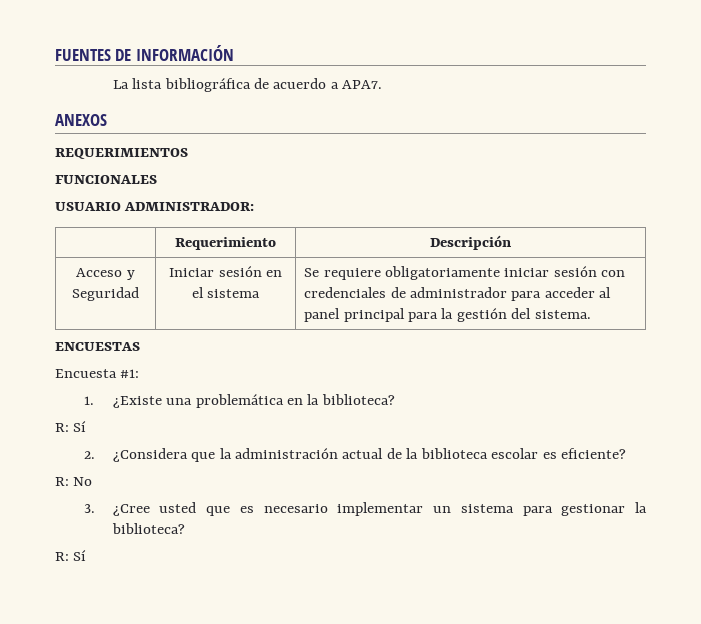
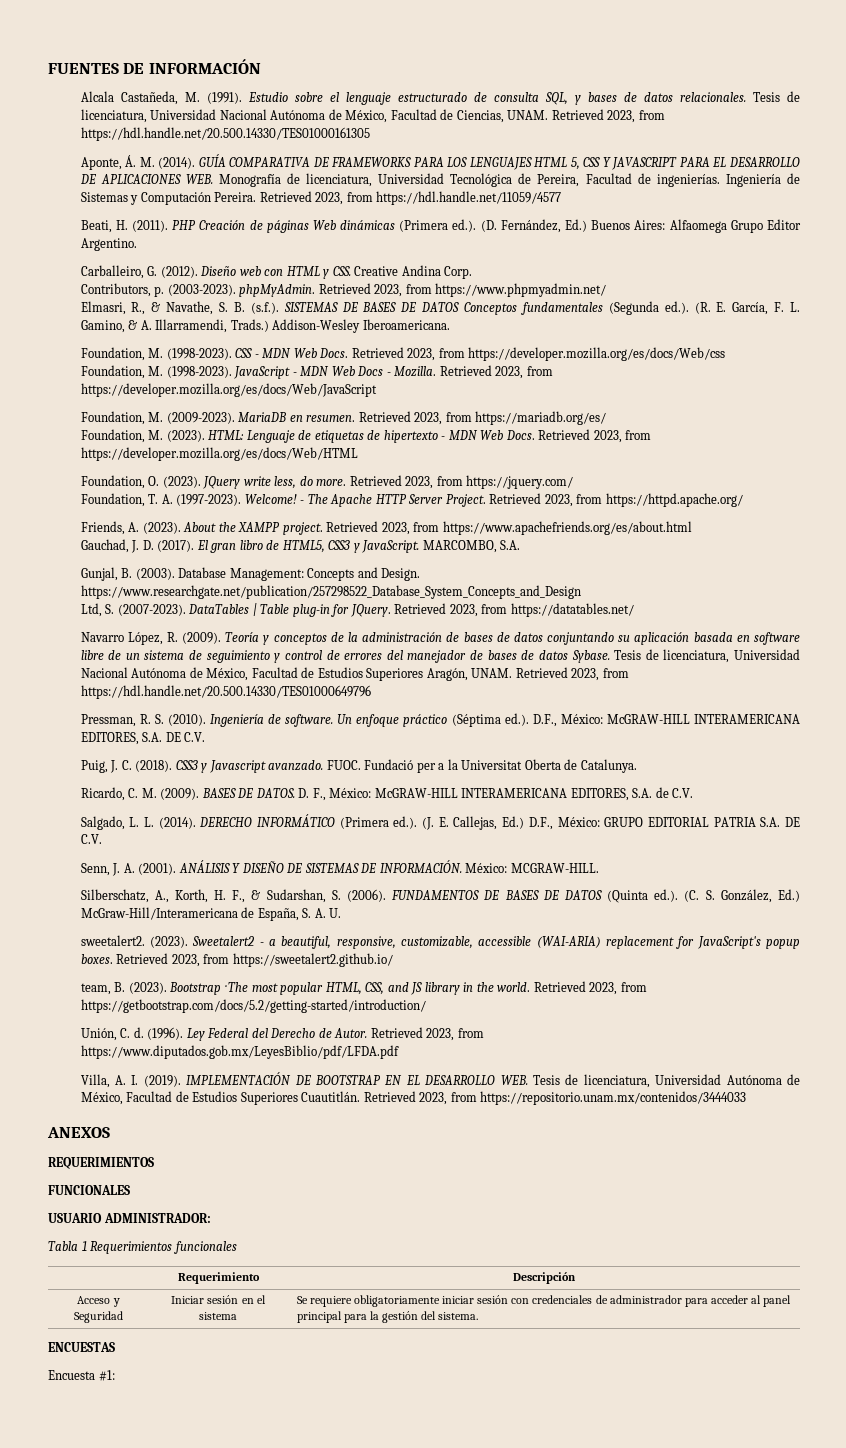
- La lista bibliográfica de acuerdo a APA7.
+ Alcala Castañeda, M. (1991). Estudio sobre el lenguaje estructurado de consulta SQL, y bases de datos relacionales. Tesis de licenciatura, Universidad Nacional Autónoma de México, Facultad de Ciencias, UNAM. Retrieved 2023, from https://hdl.handle.net/20.500.14330/TES01000161305
+ Aponte, Á. M. (2014). GUÍA COMPARATIVA DE FRAMEWORKS PARA LOS LENGUAJES HTML 5, CSS Y JAVASCRIPT PARA EL DESARROLLO DE APLICACIONES WEB. Monografía de licenciatura, Universidad Tecnológica de Pereira, Facultad de ingenierías. Ingeniería de Sistemas y Computación Pereira. Retrieved 2023, from https://hdl.handle.net/11059/4577
+ Beati, H. (2011). PHP Creación de páginas Web dinámicas (Primera ed.). (D. Fernández, Ed.) Buenos Aires: Alfaomega Grupo Editor Argentino.
+ Carballeiro, G. (2012). Diseño web con HTML y CSS. Creative Andina Corp.
+ Contributors, p. (2003-2023). phpMyAdmin. Retrieved 2023, from https://www.phpmyadmin.net/
+ Elmasri, R., & Navathe, S. B. (s.f.). SISTEMAS DE BASES DE DATOS Conceptos fundamentales (Segunda ed.). (R. E. García, F. L. Gamino, & A. Illarramendi, Trads.) Addison-Wesley Iberoamericana.
+ Foundation, M. (1998-2023). CSS - MDN Web Docs. Retrieved 2023, from https://developer.mozilla.org/es/docs/Web/css
+ Foundation, M. (1998-2023). JavaScript - MDN Web Docs - Mozilla. Retrieved 2023, from https://developer.mozilla.org/es/docs/Web/JavaScript
+ Foundation, M. (2009-2023). MariaDB en resumen. Retrieved 2023, from https://mariadb.org/es/
+ Foundation, M. (2023). HTML: Lenguaje de etiquetas de hipertexto - MDN Web Docs. Retrieved 2023, from https://developer.mozilla.org/es/docs/Web/HTML
+ Foundation, O. (2023). JQuery write less, do more. Retrieved 2023, from https://jquery.com/
+ Foundation, T. A. (1997-2023). Welcome! - The Apache HTTP Server Project. Retrieved 2023, from https://httpd.apache.org/
+ Friends, A. (2023). About the XAMPP project. Retrieved 2023, from https://www.apachefriends.org/es/about.html
+ Gauchad, J. D. (2017). El gran libro de HTML5, CSS3 y JavaScript. MARCOMBO, S.A.
+ Gunjal, B. (2003). Database Management: Concepts and Design. https://www.researchgate.net/publication/257298522_Database_System_Concepts_and_Design
+ Ltd, S. (2007-2023). DataTables | Table plug-in for JQuery. Retrieved 2023, from https://datatables.net/
+ Navarro López, R. (2009). Teoría y conceptos de la administración de bases de datos conjuntando su aplicación basada en software libre de un sistema de seguimiento y control de errores del manejador de bases de datos Sybase. Tesis de licenciatura, Universidad Nacional Autónoma de México, Facultad de Estudios Superiores Aragón, UNAM. Retrieved 2023, from https://hdl.handle.net/20.500.14330/TES01000649796
+ Pressman, R. S. (2010). Ingeniería de software. Un enfoque práctico (Séptima ed.). D.F., México: McGRAW-HILL INTERAMERICANA EDITORES, S.A. DE C.V.
+ Puig, J. C. (2018). CSS3 y Javascript avanzado. FUOC. Fundació per a la Universitat Oberta de Catalunya.
+ Ricardo, C. M. (2009). BASES DE DATOS. D. F., México: McGRAW-HILL INTERAMERICANA EDITORES, S.A. de C.V.
+ Salgado, L. L. (2014). DERECHO INFORMÁTICO (Primera ed.). (J. E. Callejas, Ed.) D.F., México: GRUPO EDITORIAL PATRIA S.A. DE C.V.
+ Senn, J. A. (2001). ANÁLISIS Y DISEÑO DE SISTEMAS DE INFORMACIÓN. México: MCGRAW-HILL.
+ Silberschatz, A., Korth, H. F., & Sudarshan, S. (2006). FUNDAMENTOS DE BASES DE DATOS (Quinta ed.). (C. S. González, Ed.) McGraw-Hill/Interamericana de España, S. A. U.
+ sweetalert2. (2023). Sweetalert2 - a beautiful, responsive, customizable, accessible (WAI-ARIA) replacement for JavaScript's popup boxes. Retrieved 2023, from https://sweetalert2.github.io/
+ team, B. (2023). Bootstrap · The most popular HTML, CSS, and JS library in the world. Retrieved 2023, from https://getbootstrap.com/docs/5.2/getting-started/introduction/
+ Unión, C. d. (1996). Ley Federal del Derecho de Autor. Retrieved 2023, from https://www.diputados.gob.mx/LeyesBiblio/pdf/LFDA.pdf
+ Villa, A. I. (2019). IMPLEMENTACIÓN DE BOOTSTRAP EN EL DESARROLLO WEB. Tesis de licenciatura, Universidad Autónoma de México, Facultad de Estudios Superiores Cuautitlán. Retrieved 2023, from https://repositorio.unam.mx/contenidos/3444033
+ Tabla 1 Requerimientos funcionales
- 1. ¿Existe una problemática en la biblioteca?
- R: Sí
- 2. ¿Considera que la administración actual de la biblioteca escolar es eficiente?
- R: No
- 3. ¿Cree usted que es necesario implementar un sistema para gestionar la biblioteca?
- R: Sí

